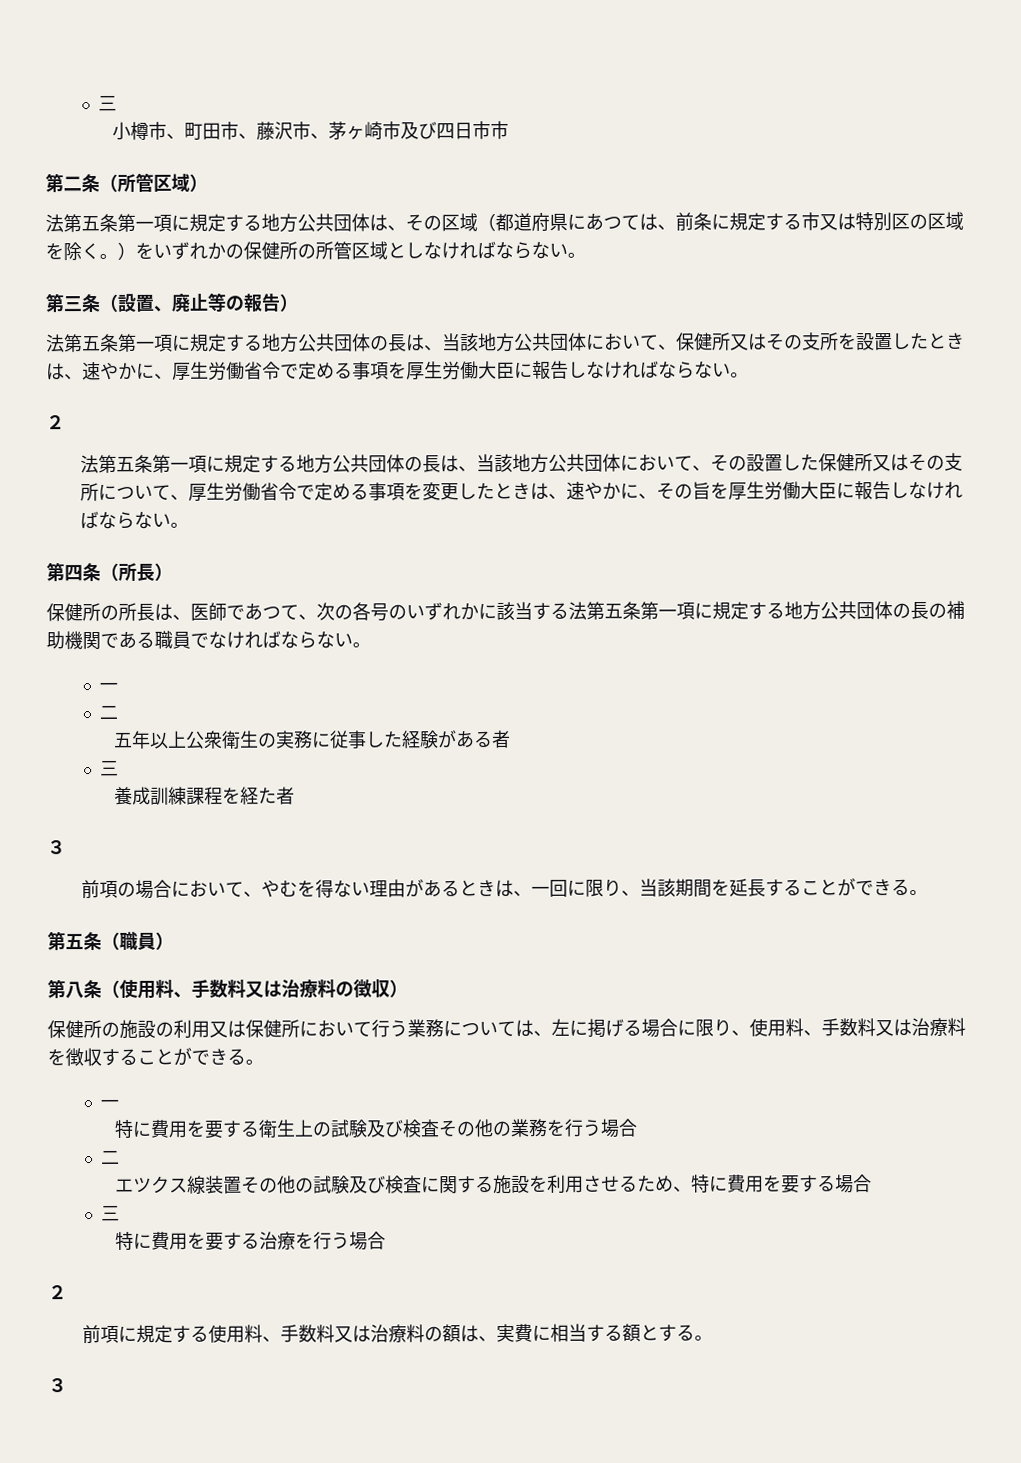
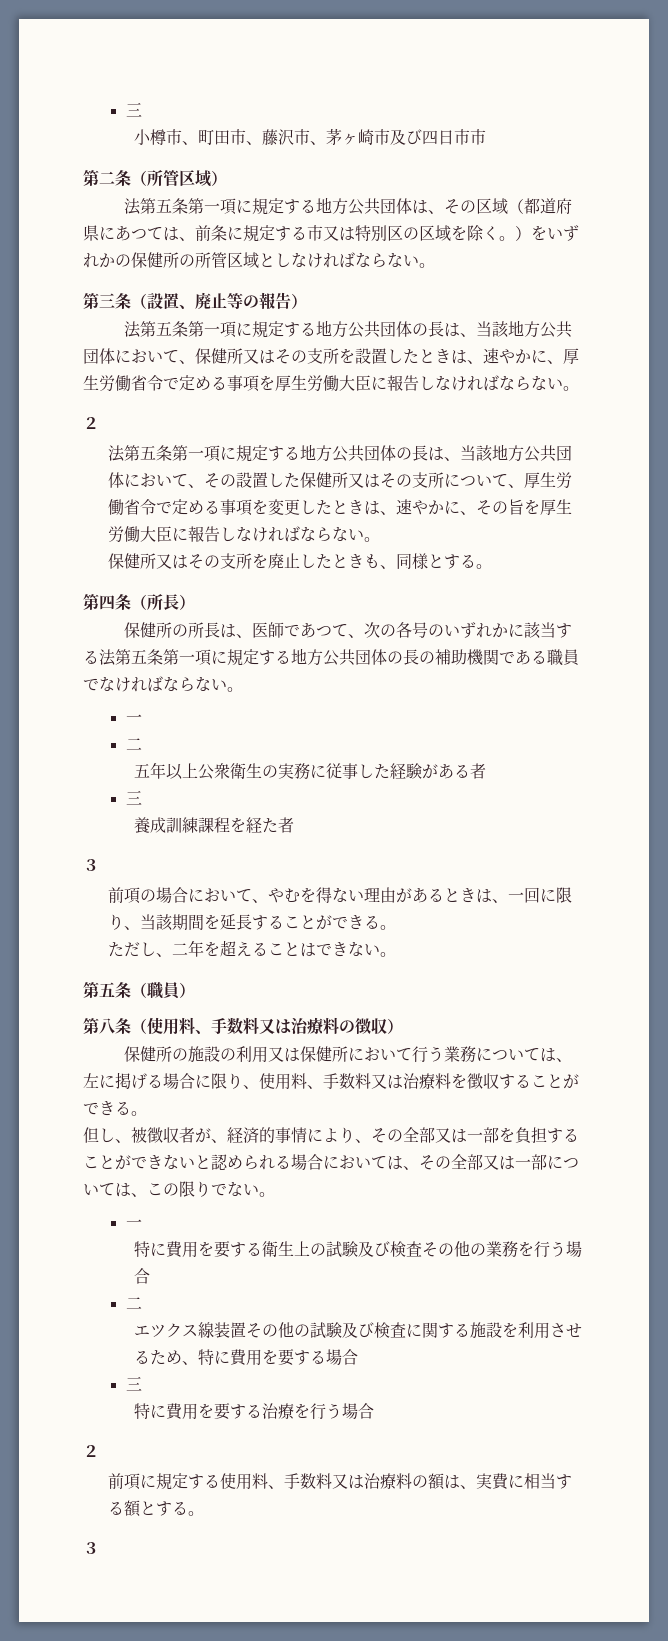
+ 保健所又はその支所を廃止したときも、同様とする。
+ ただし、二年を超えることはできない。
+ 但し、被徴収者が、経済的事情により、その全部又は一部を負担することができないと認められる場合においては、その全部又は一部については、この限りでない。

